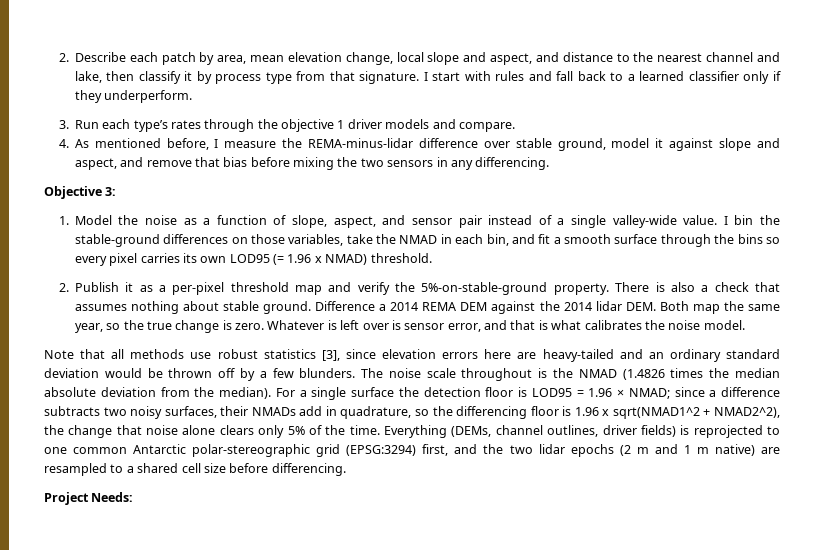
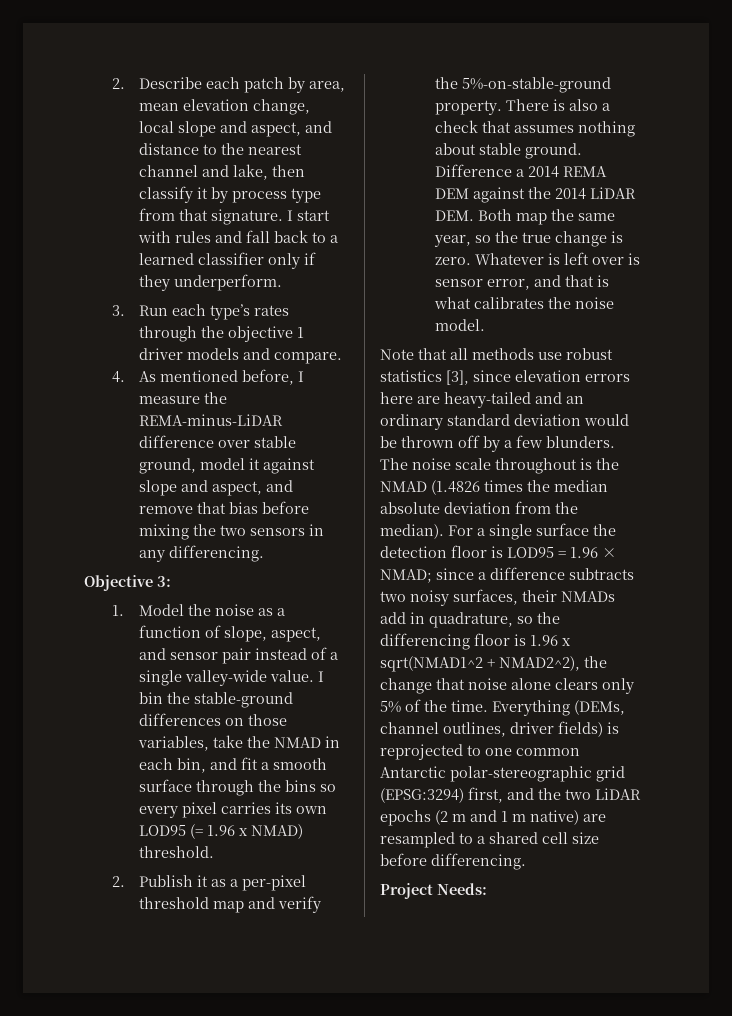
- 4. As mentioned before, I measure the REMA-minus-lidar difference over stable ground, model it against slope and aspect, and remove that bias before mixing the two sensors in any differencing.
+ 4. As mentioned before, I measure the REMA-minus-LiDAR difference over stable ground, model it against slope and aspect, and remove that bias before mixing the two sensors in any differencing.
- Difference a 2014 REMA DEM against the 2014 lidar DEM. Both map the same year, so the true change is zero.
+ Difference a 2014 REMA DEM against the 2014 LiDAR DEM. Both map the same year, so the true change is zero.
- Everything (DEMs, channel outlines, driver fields) is reprojected to one common Antarctic polar-stereographic grid (EPSG:3294) first, and the two lidar epochs (2 m and 1 m native) are resampled to a shared cell size before differencing.
+ Everything (DEMs, channel outlines, driver fields) is reprojected to one common Antarctic polar-stereographic grid (EPSG:3294) first, and the two LiDAR epochs (2 m and 1 m native) are resampled to a shared cell size before differencing.

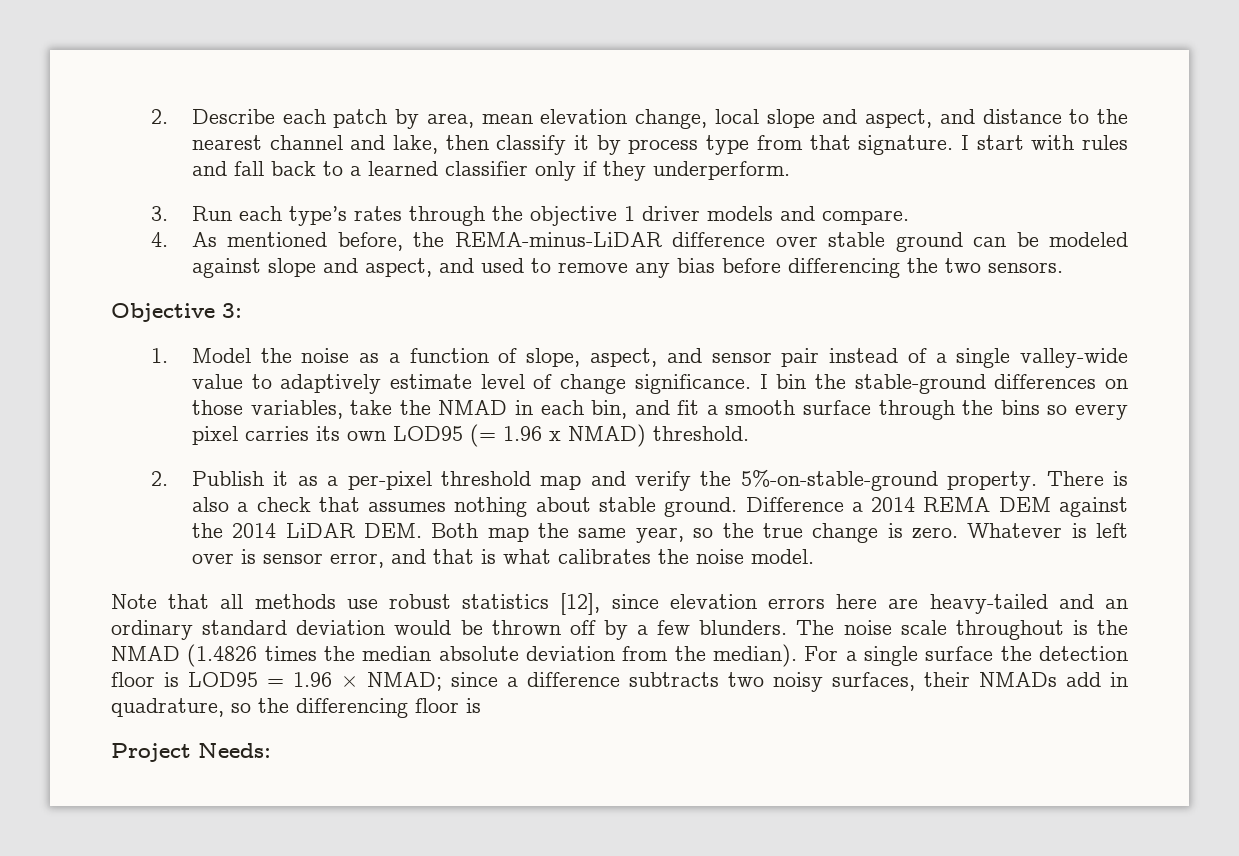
- 4. As mentioned before, I measure the REMA-minus-LiDAR difference over stable ground, model it against slope and aspect, and remove that bias before mixing the two sensors in any differencing.
+ 4. As mentioned before, the REMA-minus-LiDAR difference over stable ground can be modeled against slope and aspect, and used to remove any bias before differencing the two sensors.
- 1. Model the noise as a function of slope, aspect, and sensor pair instead of a single valley-wide value.
+ 1. Model the noise as a function of slope, aspect, and sensor pair instead of a single valley-wide value to adaptively estimate level of change significance.
- Note that all methods use robust statistics [3], since elevation errors here are heavy-tailed and an ordinary standard deviation would be thrown off by a few blunders.
+ Note that all methods use robust statistics [12], since elevation errors here are heavy-tailed and an ordinary standard deviation would be thrown off by a few blunders.
- For a single surface the detection floor is LOD95 = 1.96 × NMAD; since a difference subtracts two noisy surfaces, their NMADs add in quadrature, so the differencing floor is 1.96 x sqrt(NMAD1^2 + NMAD2^2), the change that noise alone clears only 5% of the time. Everything (DEMs, channel outlines, driver fields) is reprojected to one common Antarctic polar-stereographic grid (EPSG:3294) first, and the two LiDAR epochs (2 m and 1 m native) are resampled to a shared cell size before differencing.
+ For a single surface the detection floor is LOD95 = 1.96 × NMAD; since a difference subtracts two noisy surfaces, their NMADs add in quadrature, so the differencing floor is

